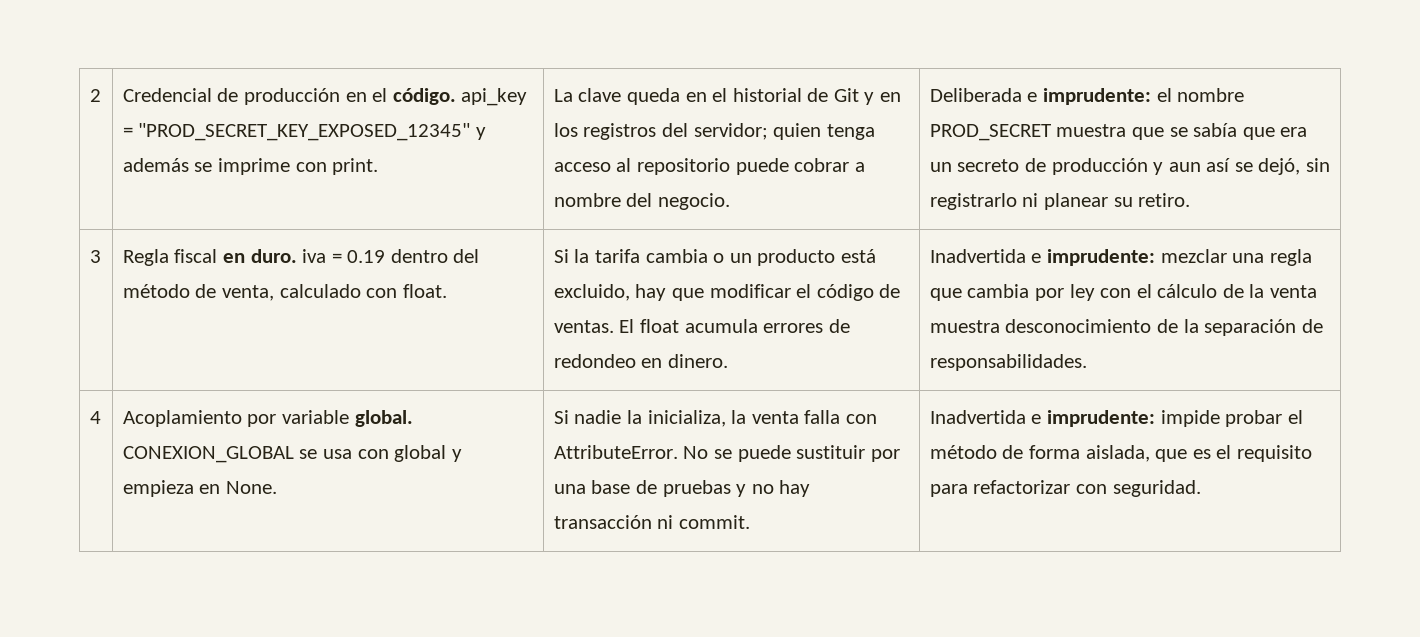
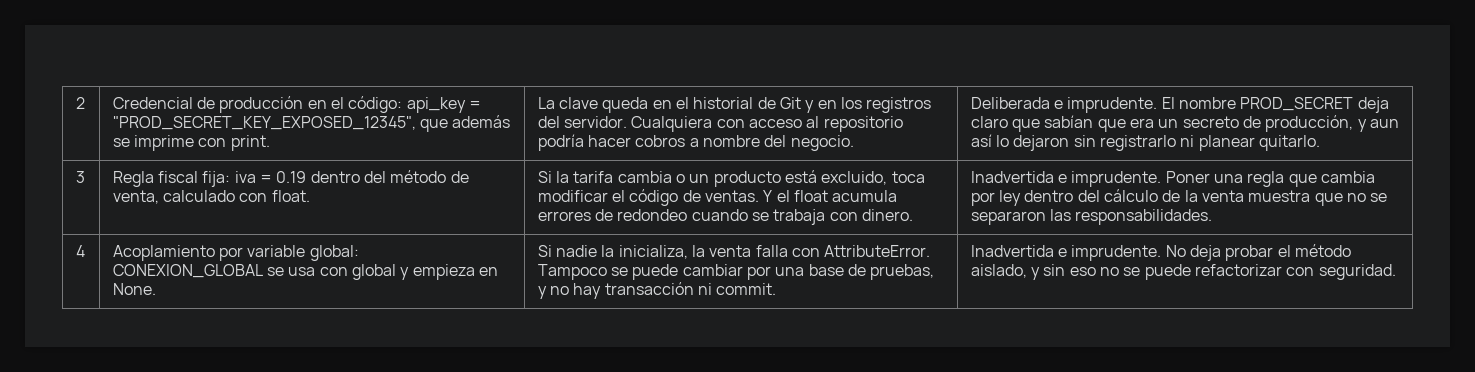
- Credencial de producción en el código. api_key = "PROD_SECRET_KEY_EXPOSED_12345" y además se imprime con print.
+ Credencial de producción en el código: api_key = "PROD_SECRET_KEY_EXPOSED_12345", que además se imprime con print.
- La clave queda en el historial de Git y en los registros del servidor; quien tenga acceso al repositorio puede cobrar a nombre del negocio.
+ La clave queda en el historial de Git y en los registros del servidor. Cualquiera con acceso al repositorio podría hacer cobros a nombre del negocio.
- Deliberada e imprudente: el nombre PROD_SECRET muestra que se sabía que era un secreto de producción y aun así se dejó, sin registrarlo ni planear su retiro.
+ Deliberada e imprudente. El nombre PROD_SECRET deja claro que sabían que era un secreto de producción, y aun así lo dejaron sin registrarlo ni planear quitarlo.
- Regla fiscal en duro. iva = 0.19 dentro del método de venta, calculado con float.
+ Regla fiscal fija: iva = 0.19 dentro del método de venta, calculado con float.
- Si la tarifa cambia o un producto está excluido, hay que modificar el código de ventas.
+ Si la tarifa cambia o un producto está excluido, toca modificar el código de ventas.
- El float acumula errores de redondeo en dinero.
+ Y el float acumula errores de redondeo cuando se trabaja con dinero.
- Inadvertida e imprudente: mezclar una regla que cambia por ley con el cálculo de la venta muestra desconocimiento de la separación de responsabilidades.
+ Inadvertida e imprudente. Poner una regla que cambia por ley dentro del cálculo de la venta muestra que no se separaron las responsabilidades.
- Acoplamiento por variable global. CONEXION_GLOBAL se usa con global y empieza en None.
+ Acoplamiento por variable global: CONEXION_GLOBAL se usa con global y empieza en None.
- No se puede sustituir por una base de pruebas y no hay transacción ni commit.
+ Tampoco se puede cambiar por una base de pruebas, y no hay transacción ni commit.
- Inadvertida e imprudente: impide probar el método de forma aislada, que es el requisito para refactorizar con seguridad.
+ Inadvertida e imprudente. No deja probar el método aislado, y sin eso no se puede refactorizar con seguridad.

